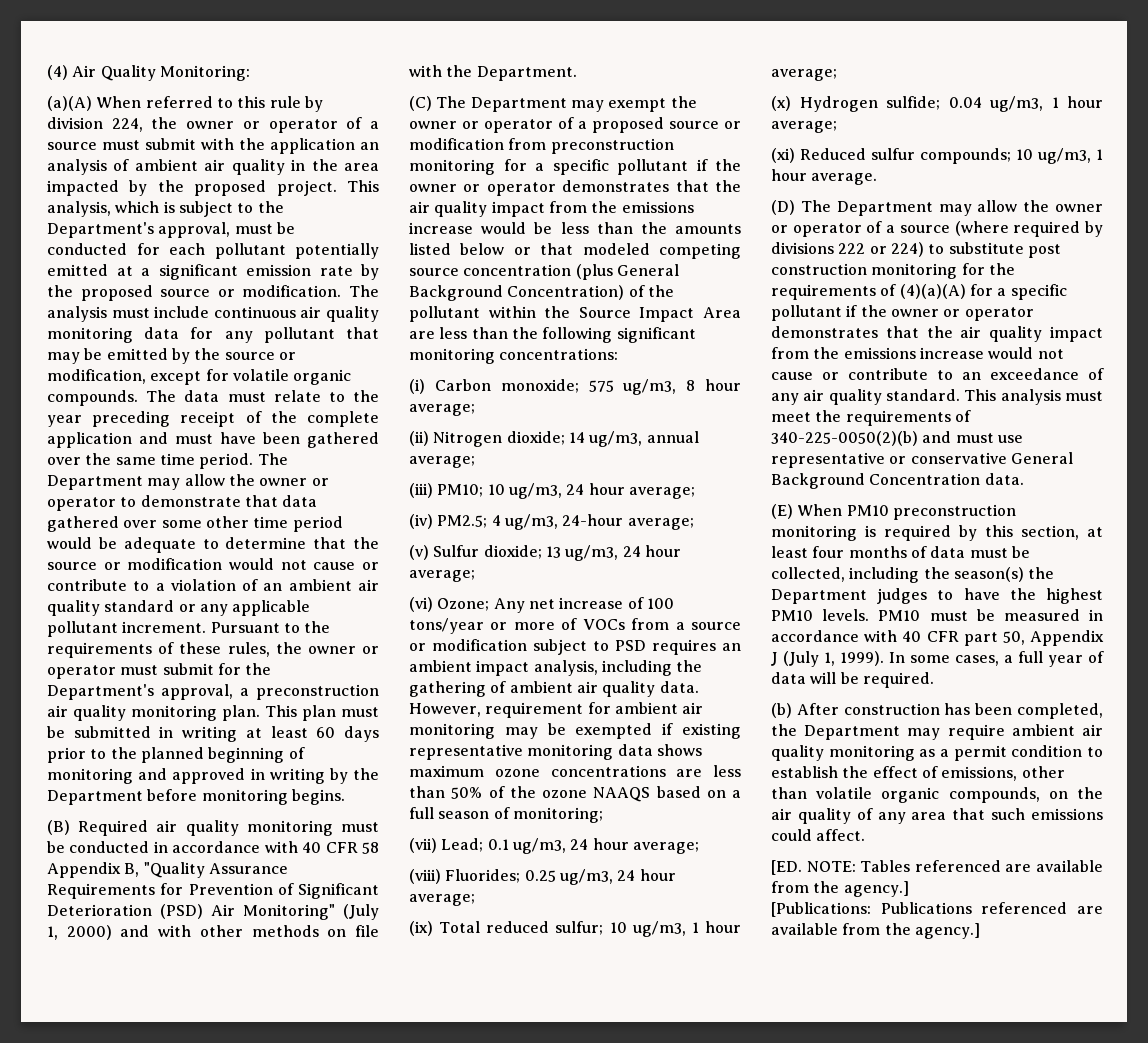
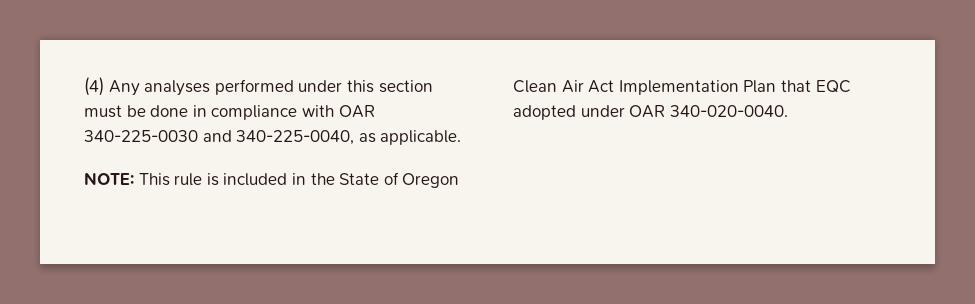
- (4) Air Quality Monitoring:
- (a)(A) When referred to this rule by division 224, the owner or operator of a source must submit with the application an analysis of ambient air quality in the area impacted by the proposed project. This analysis, which is subject to the Department's approval, must be conducted for each pollutant potentially emitted at a significant emission rate by the proposed source or modification. The analysis must include continuous air quality monitoring data for any pollutant that may be emitted by the source or modification, except for volatile organic compounds. The data must relate to the year preceding receipt of the complete application and must have been gathered over the same time period. The Department may allow the owner or operator to demonstrate that data gathered over some other time period would be adequate to determine that the source or modification would not cause or contribute to a violation of an ambient air quality standard or any applicable pollutant increment. Pursuant to the requirements of these rules, the owner or operator must submit for the Department's approval, a preconstruction air quality monitoring plan. This plan must be submitted in writing at least 60 days prior to the planned beginning of monitoring and approved in writing by the Department before monitoring begins.
- (B) Required air quality monitoring must be conducted in accordance with 40 CFR 58 Appendix B, "Quality Assurance Requirements for Prevention of Significant Deterioration (PSD) Air Monitoring" (July 1, 2000) and with other methods on file with the Department.
- (C) The Department may exempt the owner or operator of a proposed source or modification from preconstruction monitoring for a specific pollutant if the owner or operator demonstrates that the air quality impact from the emissions increase would be less than the amounts listed below or that modeled competing source concentration (plus General Background Concentration) of the pollutant within the Source Impact Area are less than the following significant monitoring concentrations:
- (i) Carbon monoxide; 575 ug/m3, 8 hour average;
- (ii) Nitrogen dioxide; 14 ug/m3, annual average;
- (iii) PM10; 10 ug/m3, 24 hour average;
- (iv) PM2.5; 4 ug/m3, 24-hour average;
- (v) Sulfur dioxide; 13 ug/m3, 24 hour average;
- (vi) Ozone; Any net increase of 100 tons/year or more of VOCs from a source or modification subject to PSD requires an ambient impact analysis, including the gathering of ambient air quality data. However, requirement for ambient air monitoring may be exempted if existing representative monitoring data shows maximum ozone concentrations are less than 50% of the ozone NAAQS based on a full season of monitoring;
- (vii) Lead; 0.1 ug/m3, 24 hour average;
- (viii) Fluorides; 0.25 ug/m3, 24 hour average;
- (ix) Total reduced sulfur; 10 ug/m3, 1 hour average;
- (x) Hydrogen sulfide; 0.04 ug/m3, 1 hour average;
- (xi) Reduced sulfur compounds; 10 ug/m3, 1 hour average.
- (D) The Department may allow the owner or operator of a source (where required by divisions 222 or 224) to substitute post construction monitoring for the requirements of (4)(a)(A) for a specific pollutant if the owner or operator demonstrates that the air quality impact from the emissions increase would not cause or contribute to an exceedance of any air quality standard. This analysis must meet the requirements of 340-225-0050(2)(b) and must use representative or conservative General Background Concentration data.
- (E) When PM10 preconstruction monitoring is required by this section, at least four months of data must be collected, including the season(s) the Department judges to have the highest PM10 levels. PM10 must be measured in accordance with 40 CFR part 50, Appendix J (July 1, 1999). In some cases, a full year of data will be required.
- (b) After construction has been completed, the Department may require ambient air quality monitoring as a permit condition to establish the effect of emissions, other than volatile organic compounds, on the air quality of any area that such emissions could affect.
- [ED. NOTE: Tables referenced are available from the agency.]
- [Publications: Publications referenced are available from the agency.]
+ (4) Any analyses performed under this section must be done in compliance with OAR 340-225-0030 and 340-225-0040, as applicable.
+ NOTE: This rule is included in the State of Oregon Clean Air Act Implementation Plan that EQC adopted under OAR 340-020-0040.

